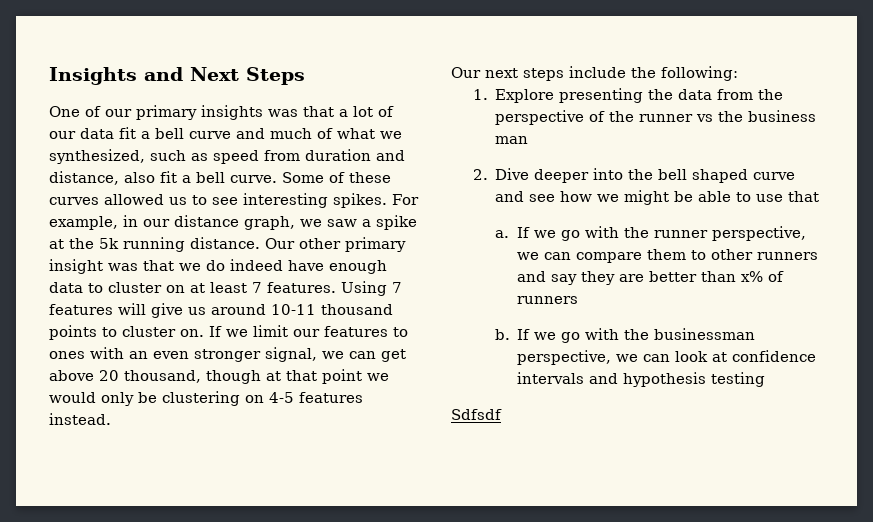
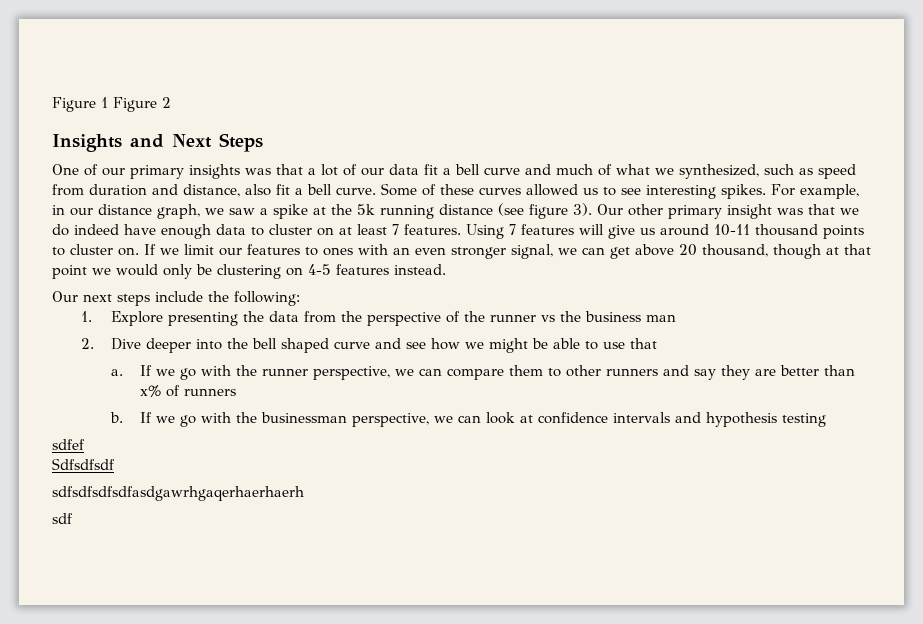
+ Figure 1 Figure 2
- For example, in our distance graph, we saw a spike at the 5k running distance.
+ For example, in our distance graph, we saw a spike at the 5k running distance (see figure 3).
- Sdfsdf
+ sdfef
+ Sdfsdfsdf
+ sdfsdfsdfsdfasdgawrhgaqerhaerhaerh
+ sdf

